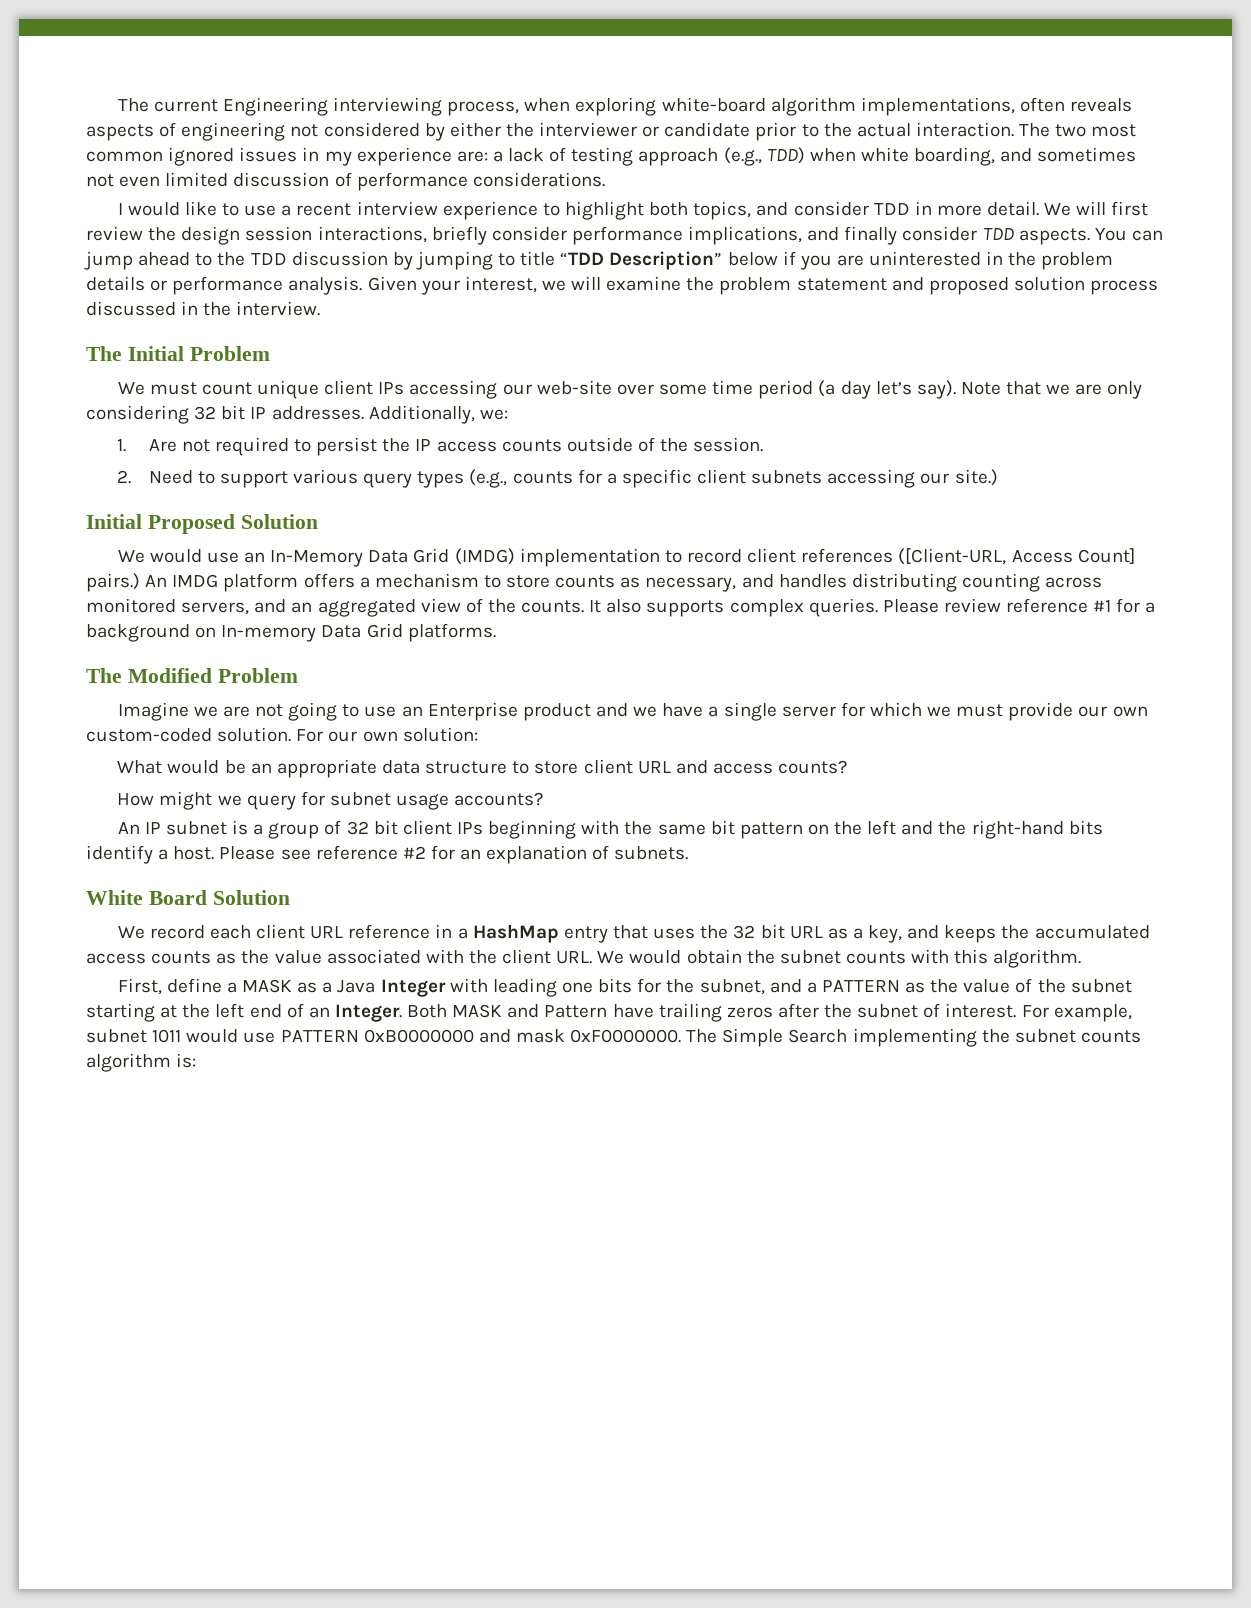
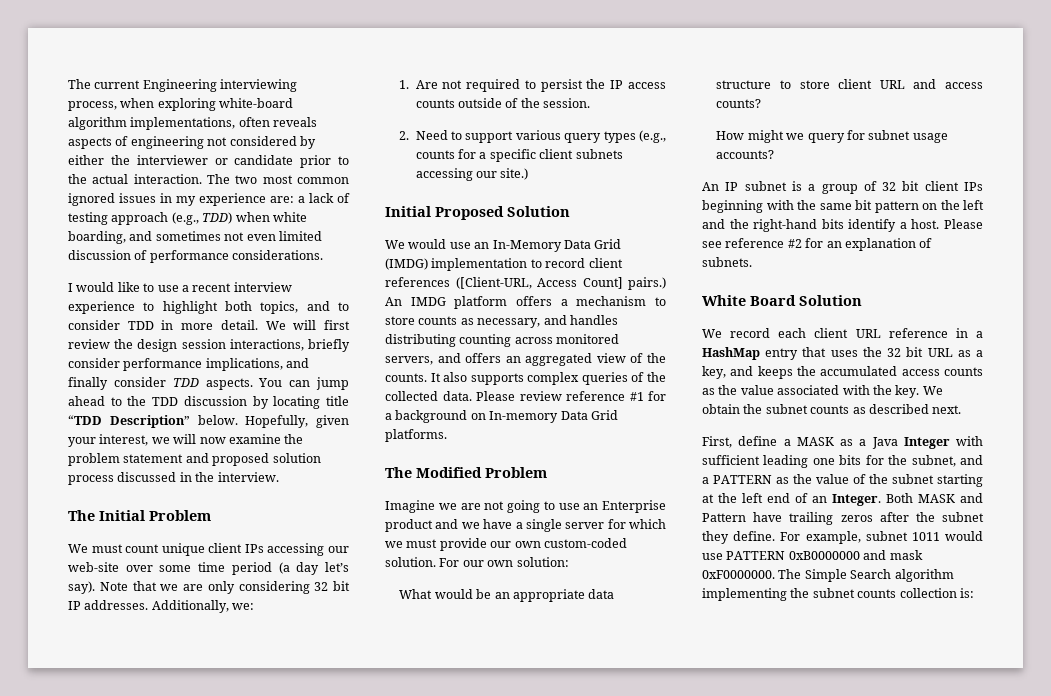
- I would like to use a recent interview experience to highlight both topics, and consider TDD in more detail.
+ I would like to use a recent interview experience to highlight both topics, and to consider TDD in more detail.
- You can jump ahead to the TDD discussion by jumping to title “TDD Description” below if you are uninterested in the problem details or performance analysis. Given your interest, we will examine the problem statement and proposed solution process discussed in the interview.
+ You can jump ahead to the TDD discussion by locating title “TDD Description” below. Hopefully, given your interest, we will now examine the problem statement and proposed solution process discussed in the interview.
- An IMDG platform offers a mechanism to store counts as necessary, and handles distributing counting across monitored servers, and an aggregated view of the counts.
+ An IMDG platform offers a mechanism to store counts as necessary, and handles distributing counting across monitored servers, and offers an aggregated view of the counts.
- It also supports complex queries.
+ It also supports complex queries of the collected data.
- We record each client URL reference in a HashMap entry that uses the 32 bit URL as a key, and keeps the accumulated access counts as the value associated with the client URL. We would obtain the subnet counts with this algorithm.
+ We record each client URL reference in a HashMap entry that uses the 32 bit URL as a key, and keeps the accumulated access counts as the value associated with the key. We obtain the subnet counts as described next.
- First, define a MASK as a Java Integer with leading one bits for the subnet, and a PATTERN as the value of the subnet starting at the left end of an Integer.
+ First, define a MASK as a Java Integer with sufficient leading one bits for the subnet, and a PATTERN as the value of the subnet starting at the left end of an Integer.
- Both MASK and Pattern have trailing zeros after the subnet of interest.
+ Both MASK and Pattern have trailing zeros after the subnet they define.
- The Simple Search implementing the subnet counts algorithm is:
+ The Simple Search algorithm implementing the subnet counts collection is:

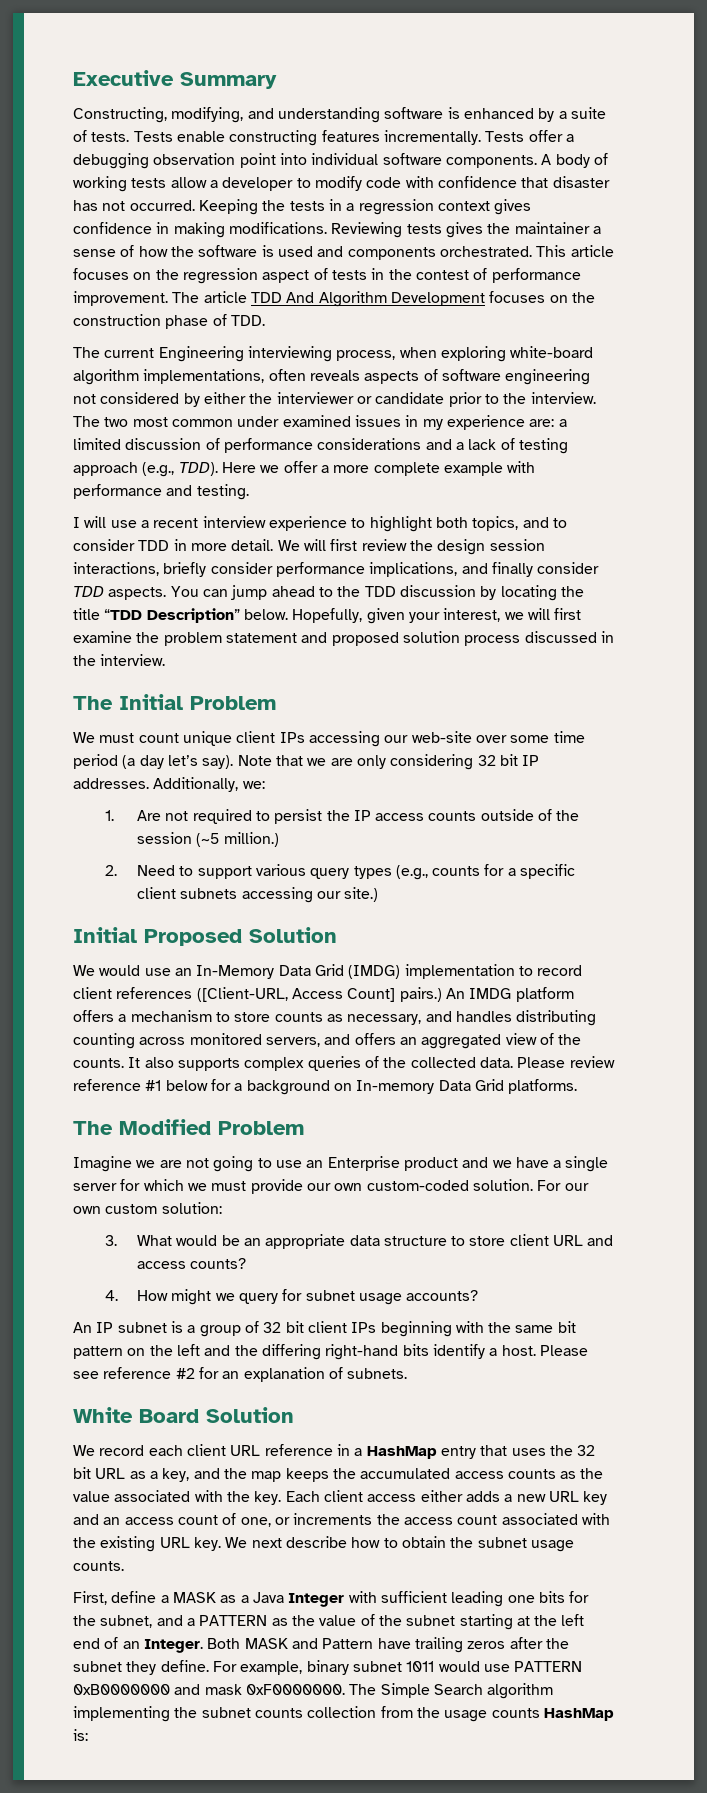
+ Executive Summary
+ Constructing, modifying, and understanding software is enhanced by a suite of tests. Tests enable constructing features incrementally. Tests offer a debugging observation point into individual software components. A body of working tests allow a developer to modify code with confidence that disaster has not occurred. Keeping the tests in a regression context gives confidence in making modifications. Reviewing tests gives the maintainer a sense of how the software is used and components orchestrated. This article focuses on the regression aspect of tests in the contest of performance improvement. The article TDD And Algorithm Development focuses on the construction phase of TDD.
- The current Engineering interviewing process, when exploring white-board algorithm implementations, often reveals aspects of engineering not considered by either the interviewer or candidate prior to the actual interaction.
+ The current Engineering interviewing process, when exploring white-board algorithm implementations, often reveals aspects of software engineering not considered by either the interviewer or candidate prior to the interview.
- The two most common ignored issues in my experience are: a lack of testing approach (e.g., TDD) when white boarding, and sometimes not even limited discussion of performance considerations.
- I would like to use a recent interview experience to highlight both topics, and to consider TDD in more detail.
+ The two most common under examined issues in my experience are: a limited discussion of performance considerations and a lack of testing approach (e.g., TDD). Here we offer a more complete example with performance and testing.
+ I will use a recent interview experience to highlight both topics, and to consider TDD in more detail.
- You can jump ahead to the TDD discussion by locating title “TDD Description” below.
+ You can jump ahead to the TDD discussion by locating the title “TDD Description” below.
- Hopefully, given your interest, we will now examine the problem statement and proposed solution process discussed in the interview.
+ Hopefully, given your interest, we will first examine the problem statement and proposed solution process discussed in the interview.
- 1. Are not required to persist the IP access counts outside of the session.
+ 1. Are not required to persist the IP access counts outside of the session (~5 million.)
- Please review reference #1 for a background on In-memory Data Grid platforms.
+ Please review reference #1 below for a background on In-memory Data Grid platforms.
- For our own solution:
+ For our own custom solution:
- What would be an appropriate data structure to store client URL and access counts?
+ 3. What would be an appropriate data structure to store client URL and access counts?
- How might we query for subnet usage accounts?
+ 4. How might we query for subnet usage accounts?
- An IP subnet is a group of 32 bit client IPs beginning with the same bit pattern on the left and the right-hand bits identify a host.
+ An IP subnet is a group of 32 bit client IPs beginning with the same bit pattern on the left and the differing right-hand bits identify a host.
- We record each client URL reference in a HashMap entry that uses the 32 bit URL as a key, and keeps the accumulated access counts as the value associated with the key.
+ We record each client URL reference in a HashMap entry that uses the 32 bit URL as a key, and the map keeps the accumulated access counts as the value associated with the key.
- We obtain the subnet counts as described next.
+ Each client access either adds a new URL key and an access count of one, or increments the access count associated with the existing URL key. We next describe how to obtain the subnet usage counts.
- For example, subnet 1011 would use PATTERN 0xB0000000 and mask 0xF0000000.
+ For example, binary subnet 1011 would use PATTERN 0xB0000000 and mask 0xF0000000.
- The Simple Search algorithm implementing the subnet counts collection is:
+ The Simple Search algorithm implementing the subnet counts collection from the usage counts HashMap is:

